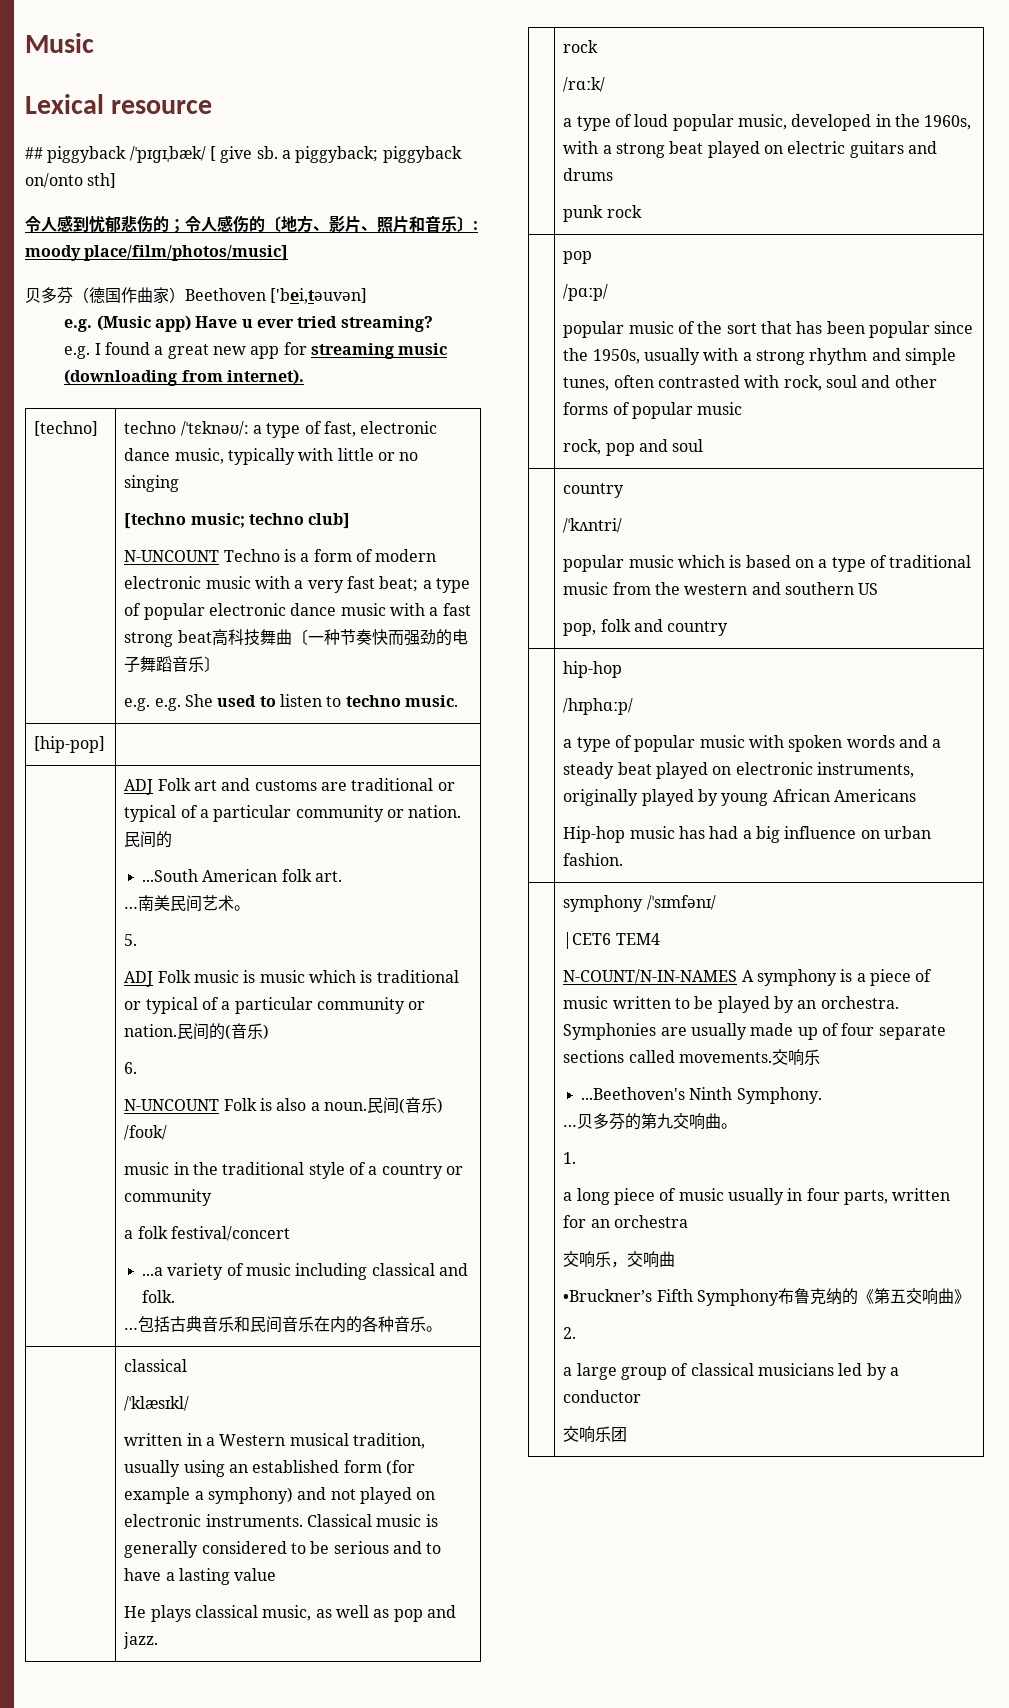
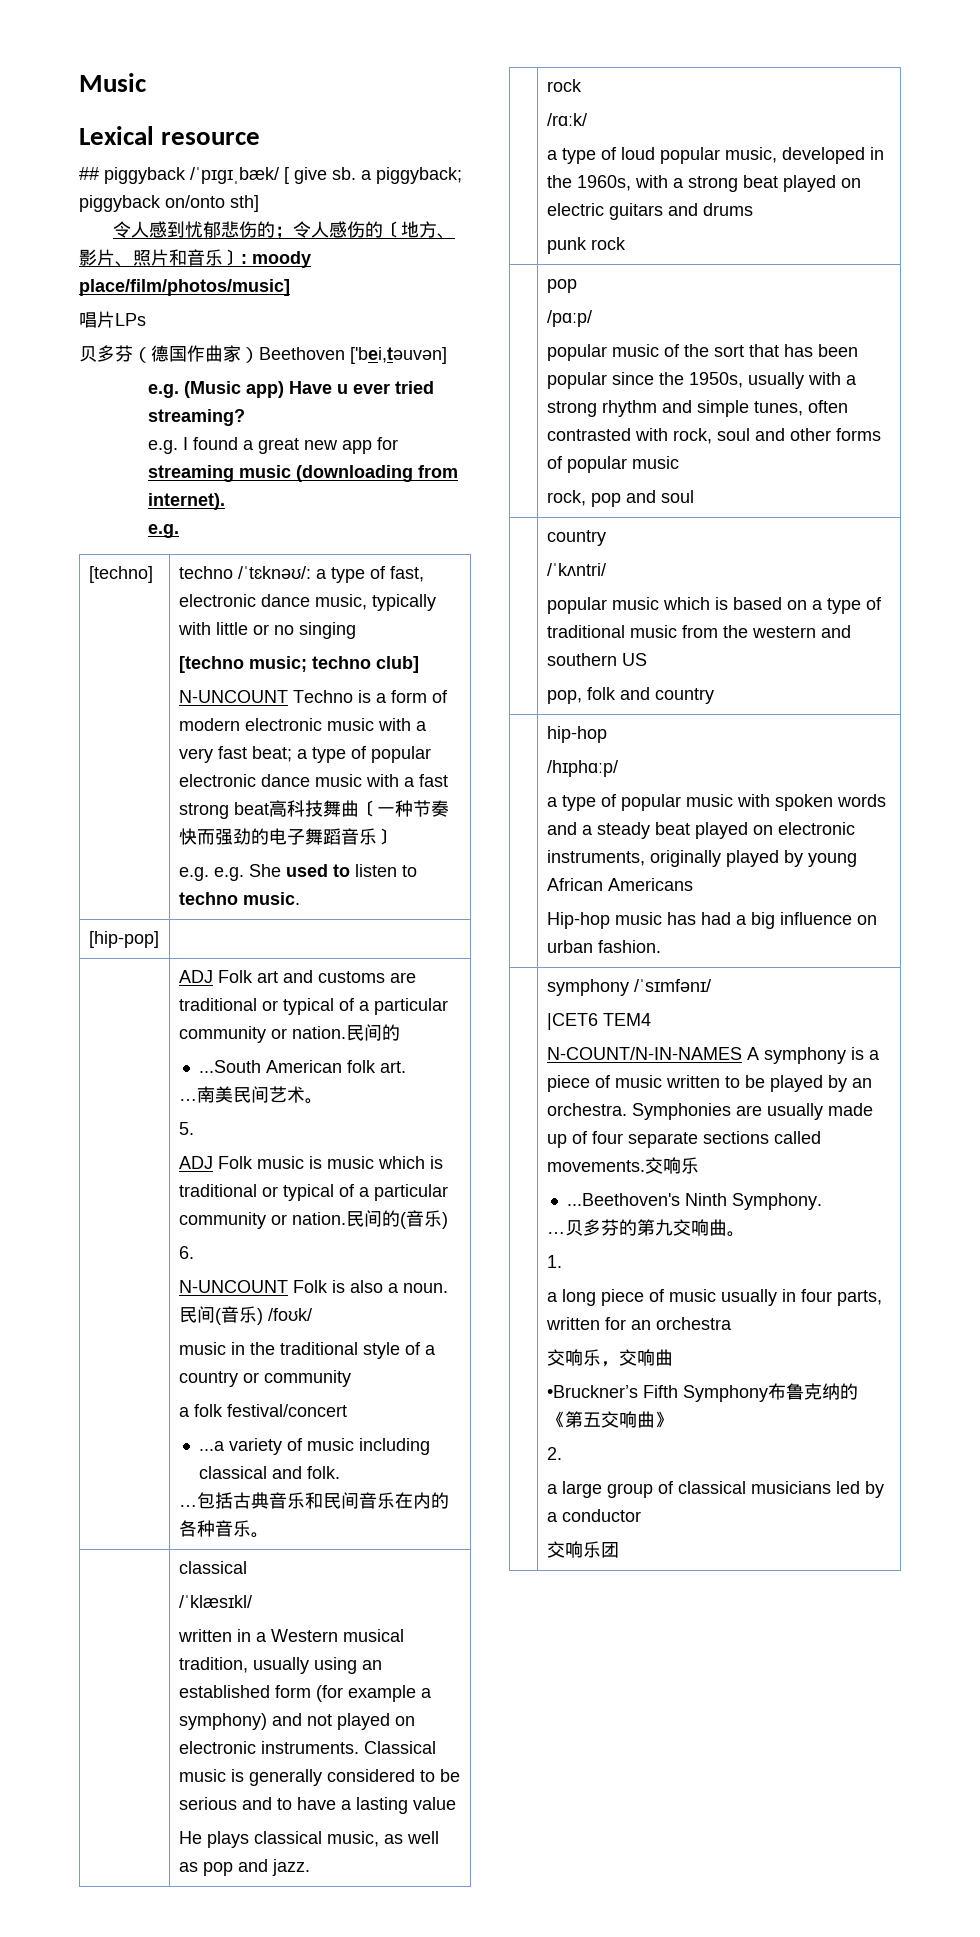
+ 唱片LPs
  e.g. I found a great new app for streaming music (downloading from internet).
+ e.g.

